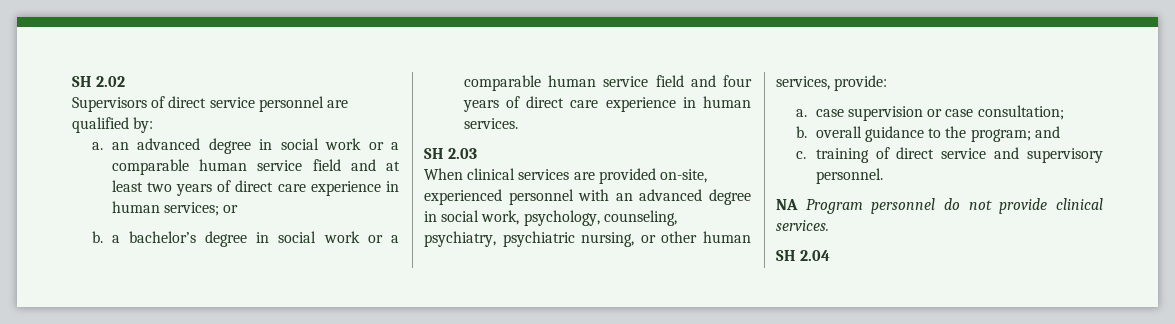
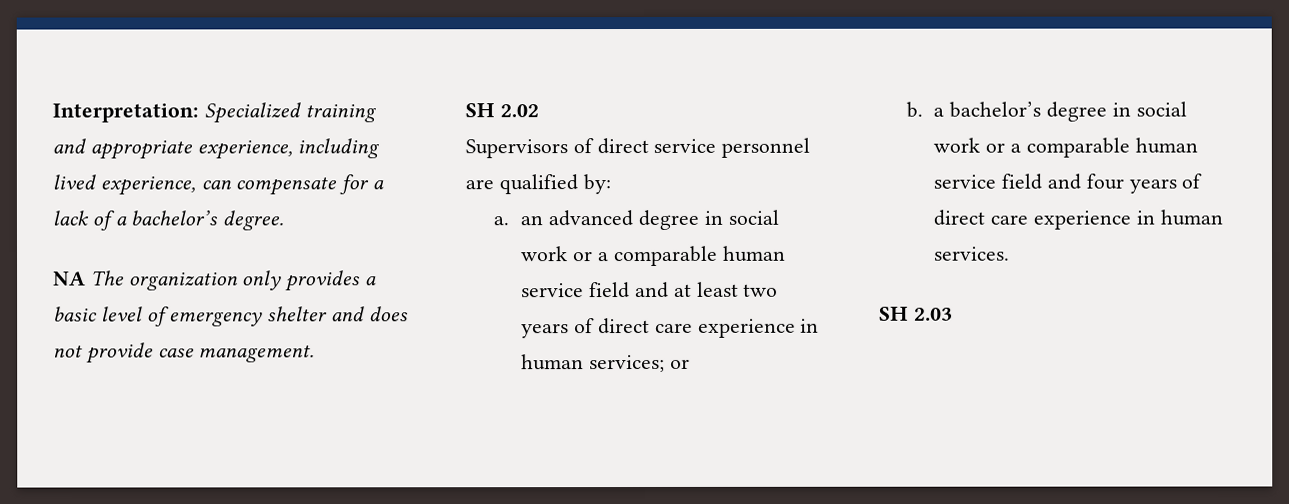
+ Interpretation: Specialized training and appropriate experience, including lived experience, can compensate for a lack of a bachelor’s degree.
+ NA The organization only provides a basic level of emergency shelter and does not provide case management.
- When clinical services are provided on-site, experienced personnel with an advanced degree in social work, psychology, counseling, psychiatry, psychiatric nursing, or other human services, provide:
- a. case supervision or case consultation;
- b. overall guidance to the program; and
- c. training of direct service and supervisory personnel.
- NA Program personnel do not provide clinical services.
- SH 2.04

